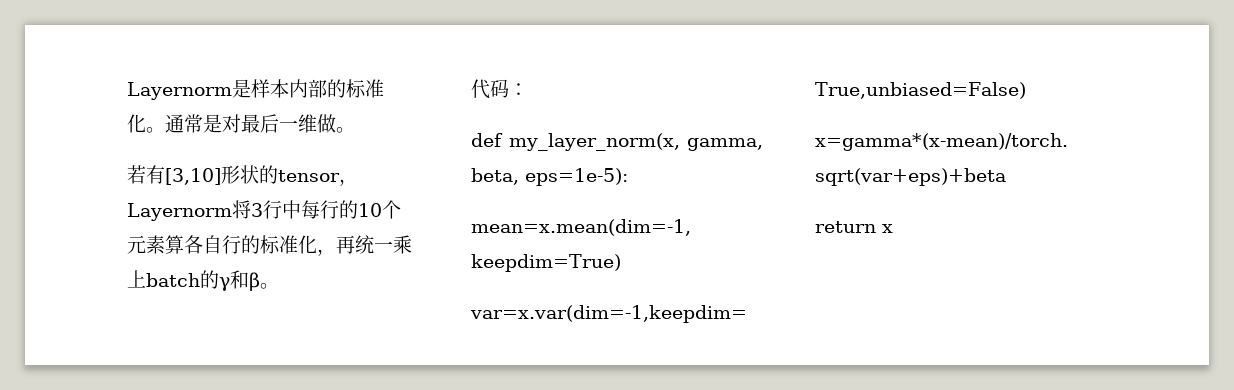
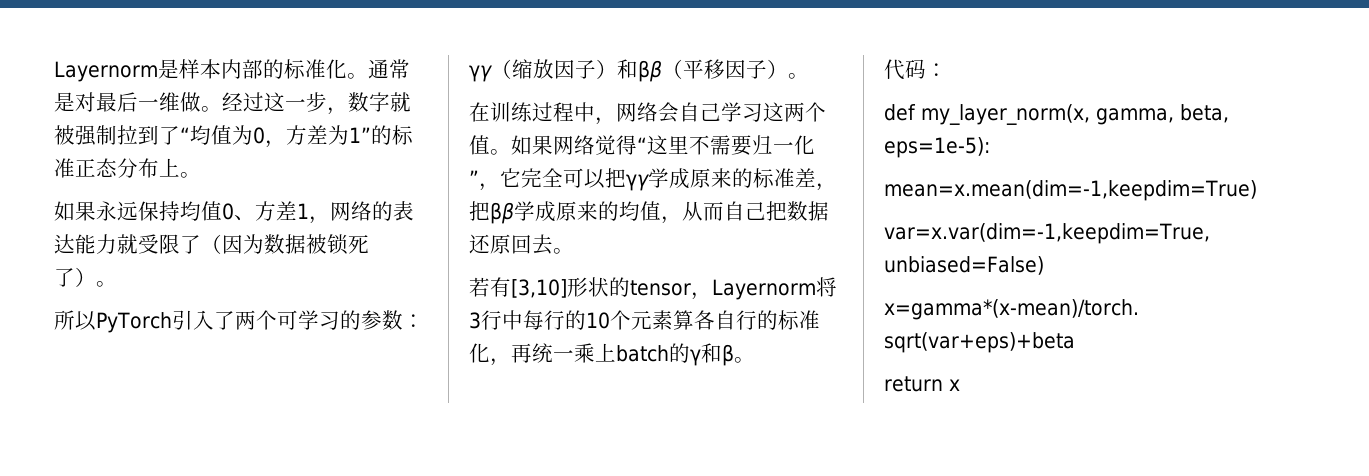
+ 经过这一步，数字就被强制拉到了“均值为0，方差为1”的标准正态分布上。
+ 如果永远保持均值0、方差1，网络的表达能力就受限了（因为数据被锁死了）。
+ 所以PyTorch引入了两个可学习的参数：γγ（缩放因子）和ββ（平移因子）。
+ 在训练过程中，网络会自己学习这两个值。如果网络觉得“这里不需要归一化”，它完全可以把γγ学成原来的标准差，把ββ学成原来的均值，从而自己把数据还原回去。

